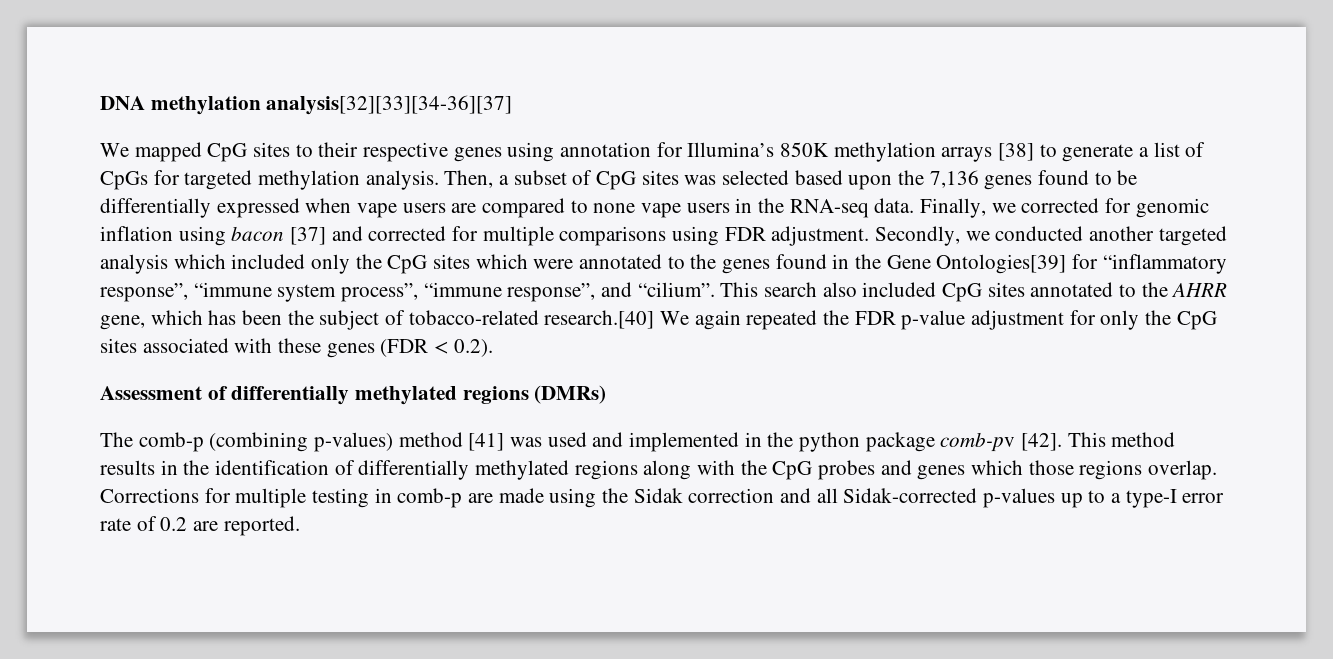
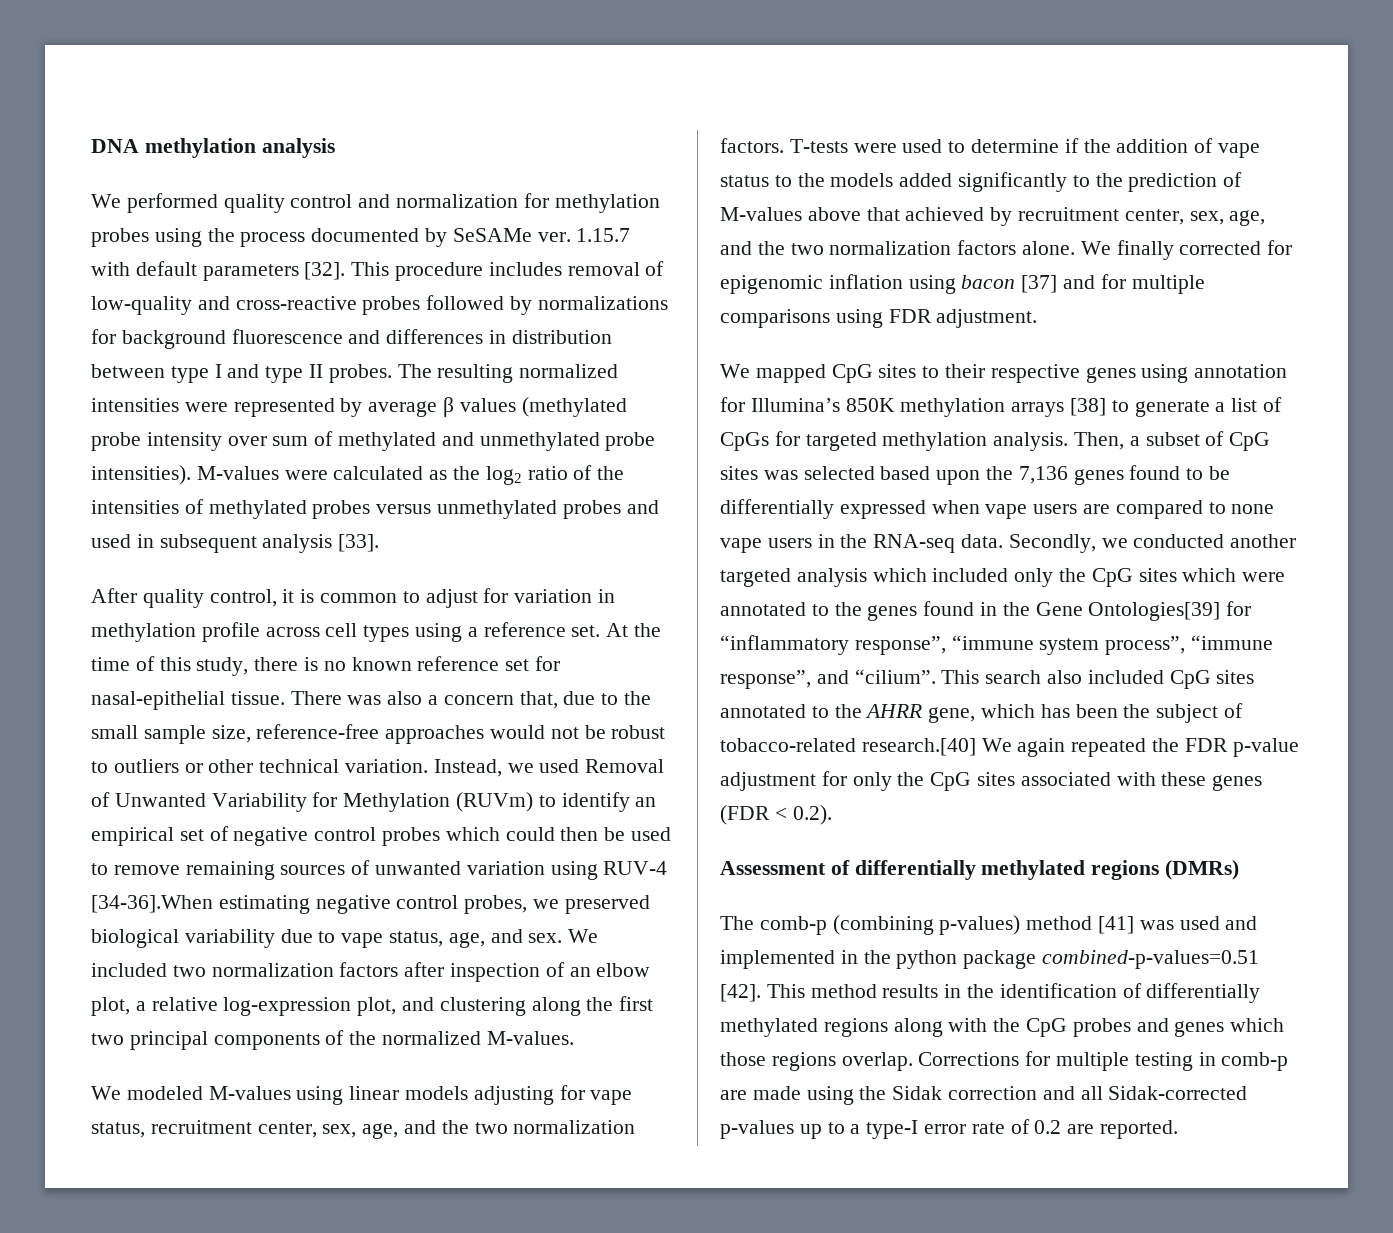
- DNA methylation analysis[32][33][34-36][37]
+ DNA methylation analysis
+ We performed quality control and normalization for methylation probes using the process documented by SeSAMe ver. 1.15.7 with default parameters [32]. This procedure includes removal of low-quality and cross-reactive probes followed by normalizations for background fluorescence and differences in distribution between type I and type II probes. The resulting normalized intensities were represented by average β values (methylated probe intensity over sum of methylated and unmethylated probe intensities). M-values were calculated as the log2 ratio of the intensities of methylated probes versus unmethylated probes and used in subsequent analysis [33].
+ After quality control, it is common to adjust for variation in methylation profile across cell types using a reference set. At the time of this study, there is no known reference set for nasal-epithelial tissue. There was also a concern that, due to the small sample size, reference-free approaches would not be robust to outliers or other technical variation. Instead, we used Removal of Unwanted Variability for Methylation (RUVm) to identify an empirical set of negative control probes which could then be used to remove remaining sources of unwanted variation using RUV-4 [34-36].When estimating negative control probes, we preserved biological variability due to vape status, age, and sex. We included two normalization factors after inspection of an elbow plot, a relative log-expression plot, and clustering along the first two principal components of the normalized M-values.
+ We modeled M-values using linear models adjusting for vape status, recruitment center, sex, age, and the two normalization factors. T-tests were used to determine if the addition of vape status to the models added significantly to the prediction of M-values above that achieved by recruitment center, sex, age, and the two normalization factors alone. We finally corrected for epigenomic inflation using bacon [37] and for multiple comparisons using FDR adjustment.
- Finally, we corrected for genomic inflation using bacon [37] and corrected for multiple comparisons using FDR adjustment.
- The comb-p (combining p-values) method [41] was used and implemented in the python package comb-pv [42].
+ The comb-p (combining p-values) method [41] was used and implemented in the python package combined-p-values=0.51 [42].

